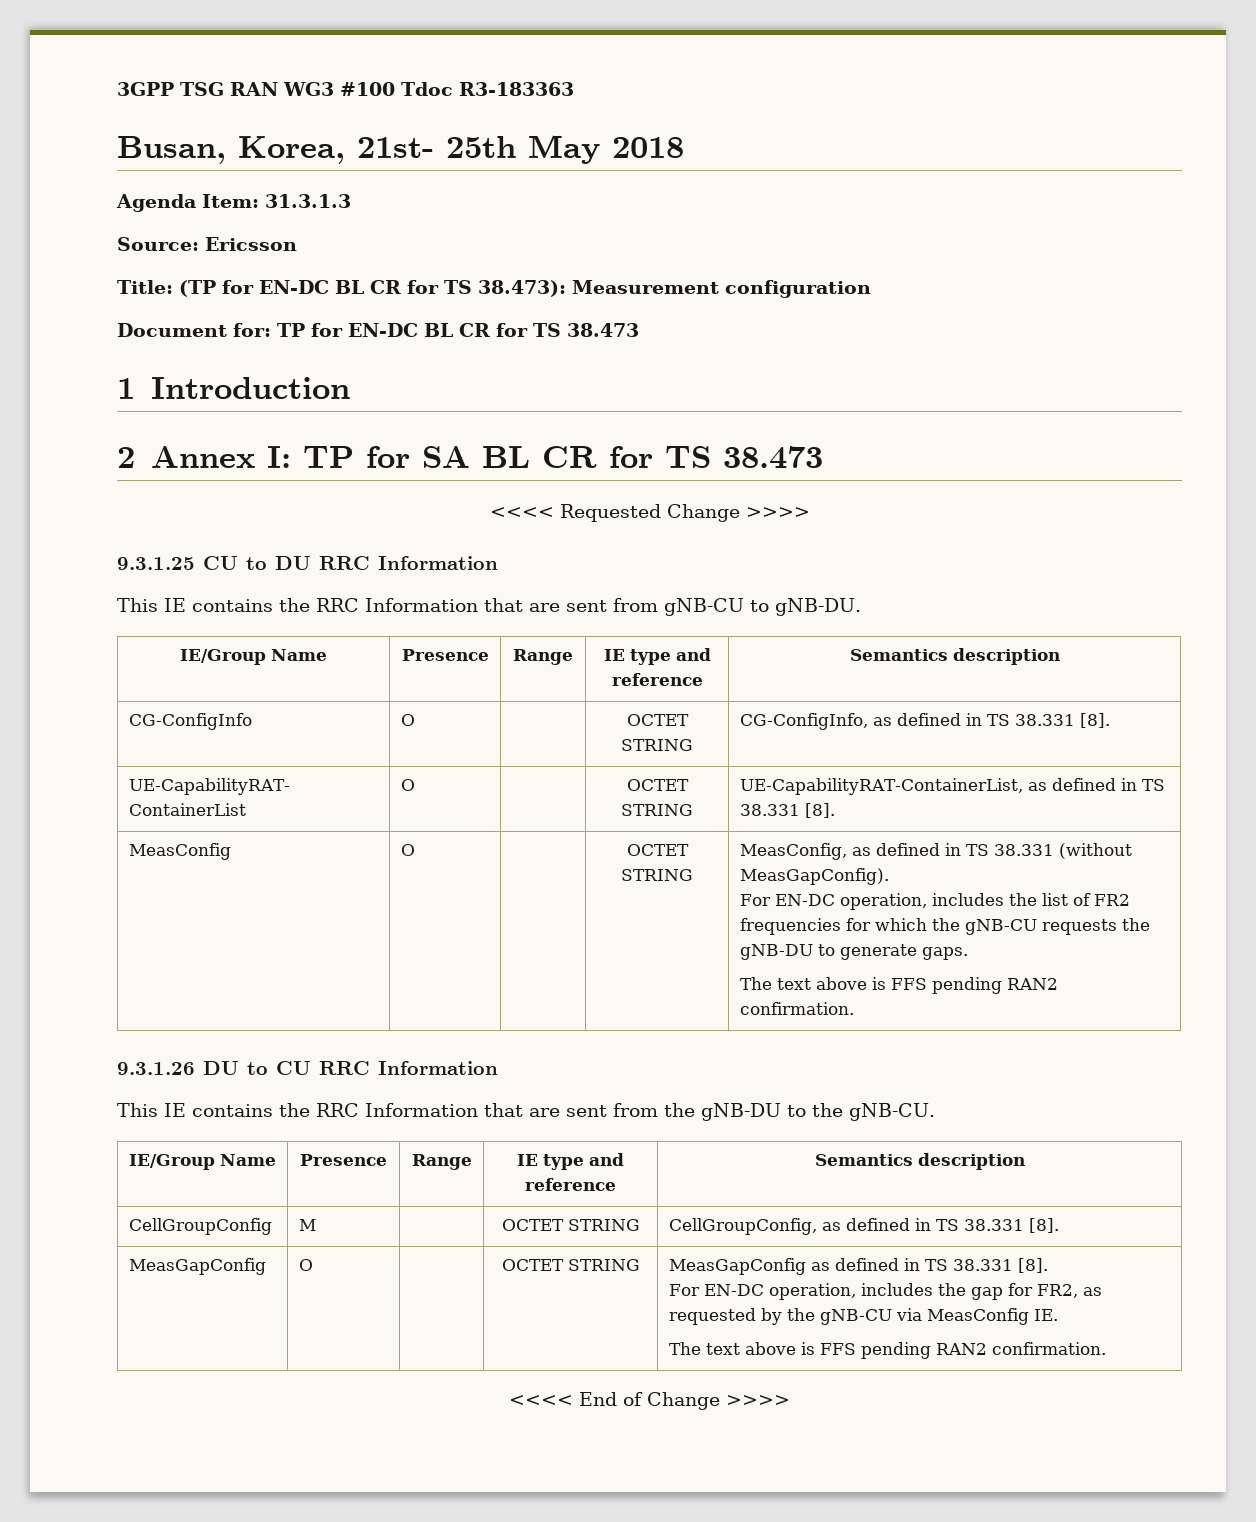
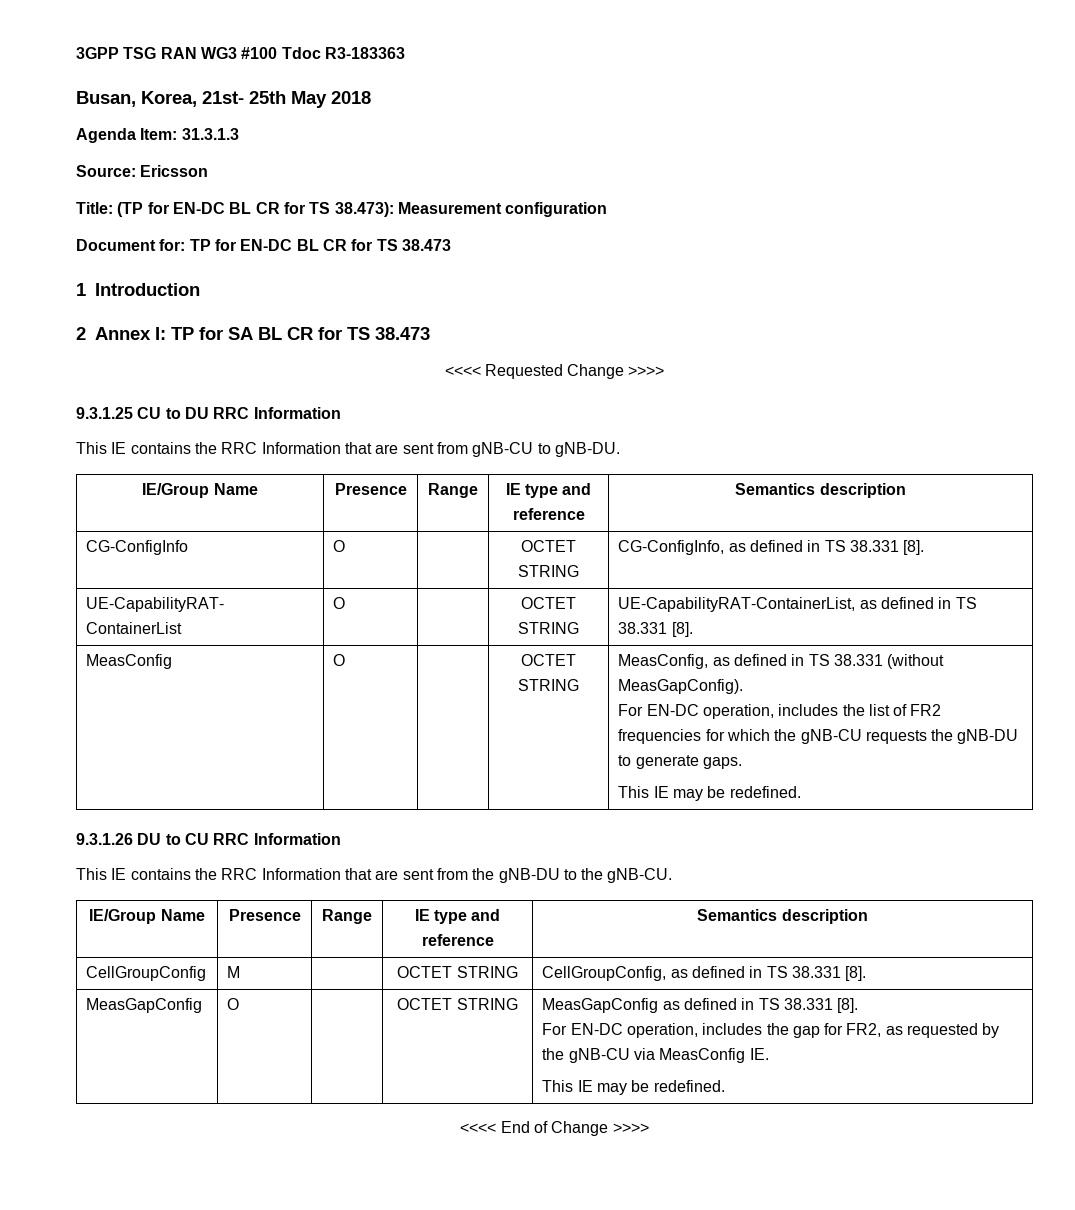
  MeasConfig | O | | OCTET STRING | MeasConfig, as defined in TS 38.331 (without MeasGapConfig).
  For EN-DC operation, includes the list of FR2 frequencies for which the gNB-CU requests the gNB-DU to generate gaps.
- The text above is FFS pending RAN2 confirmation.
+ This IE may be redefined.
  MeasGapConfig | O | | OCTET STRING | MeasGapConfig as defined in TS 38.331 [8].
  For EN-DC operation, includes the gap for FR2, as requested by the gNB-CU via MeasConfig IE.
- The text above is FFS pending RAN2 confirmation.
+ This IE may be redefined.

